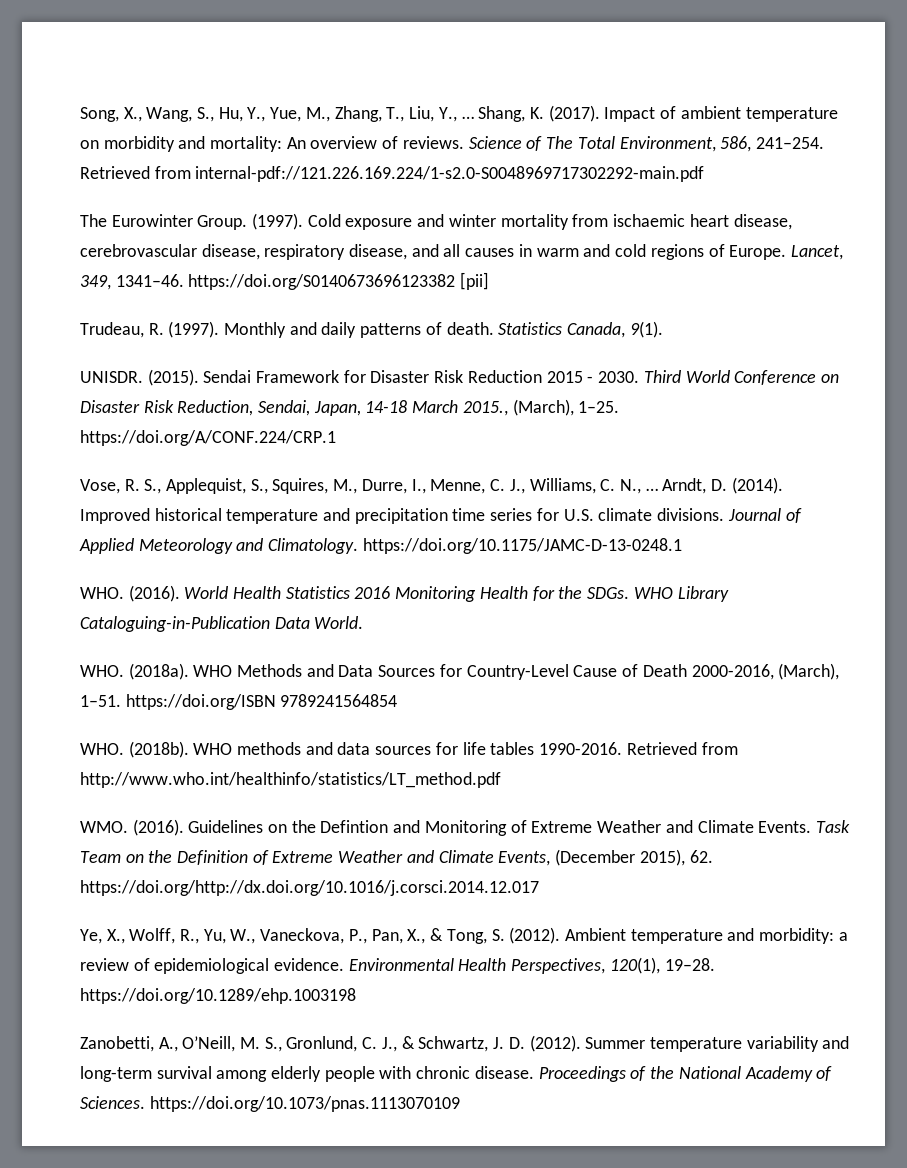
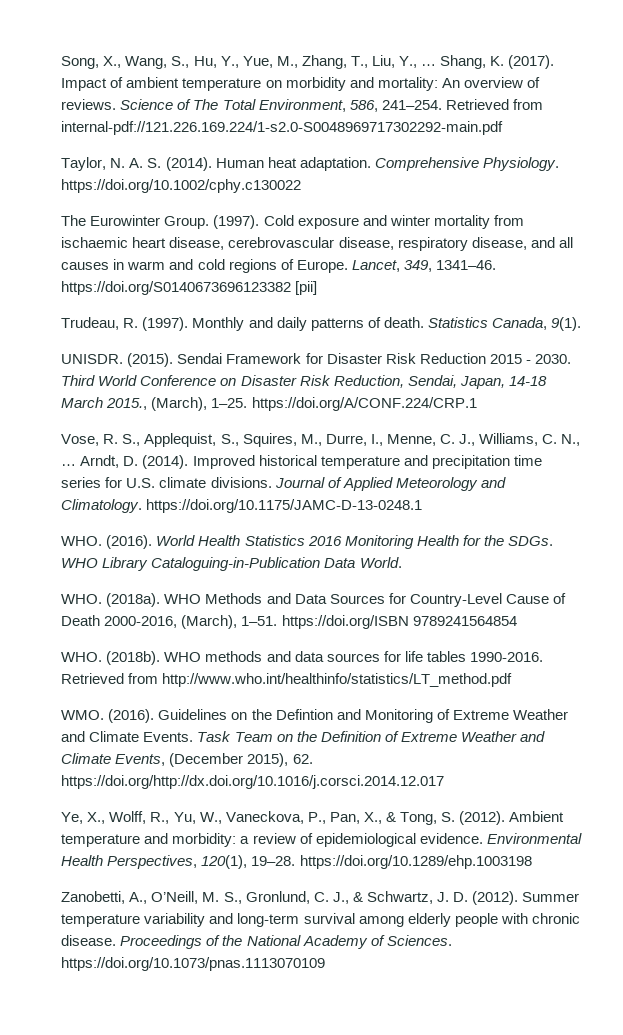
+ Taylor, N. A. S. (2014). Human heat adaptation. Comprehensive Physiology. https://doi.org/10.1002/cphy.c130022

